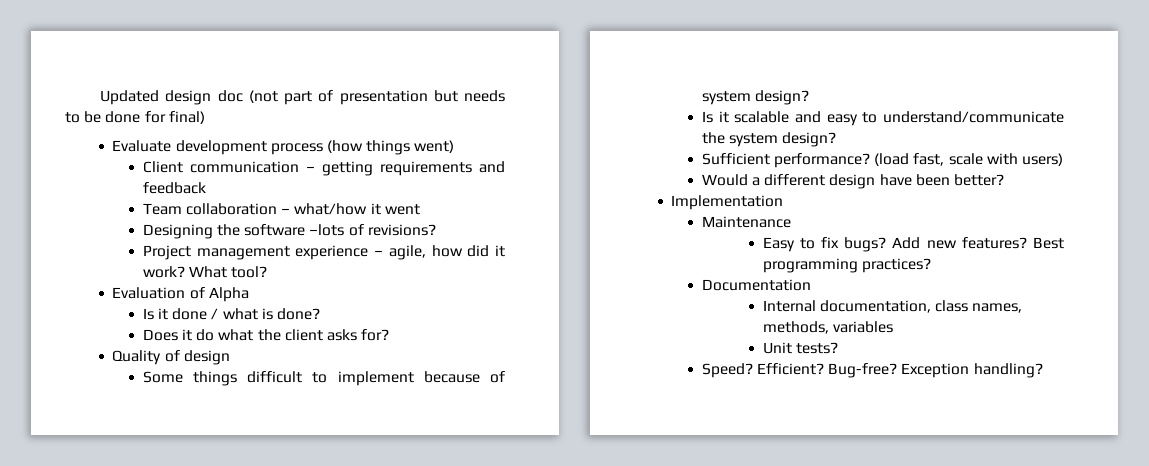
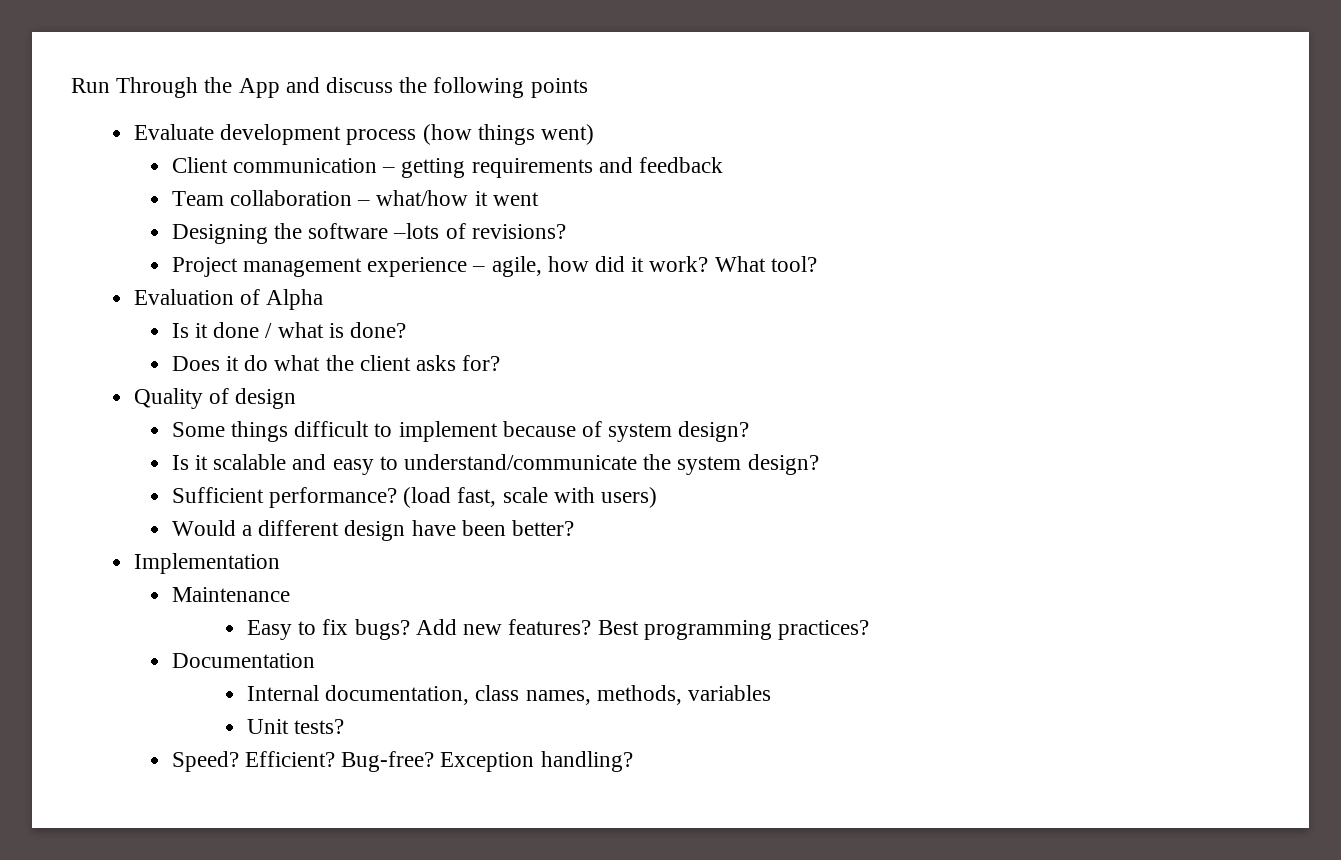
- Updated design doc (not part of presentation but needs to be done for final)
+ Run Through the App and discuss the following points

